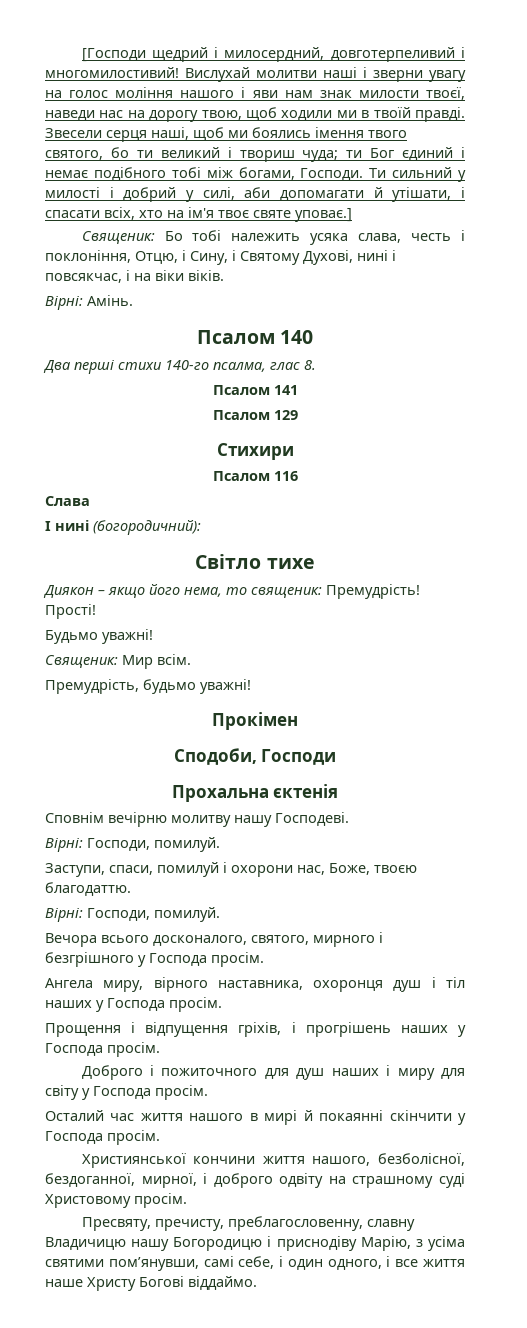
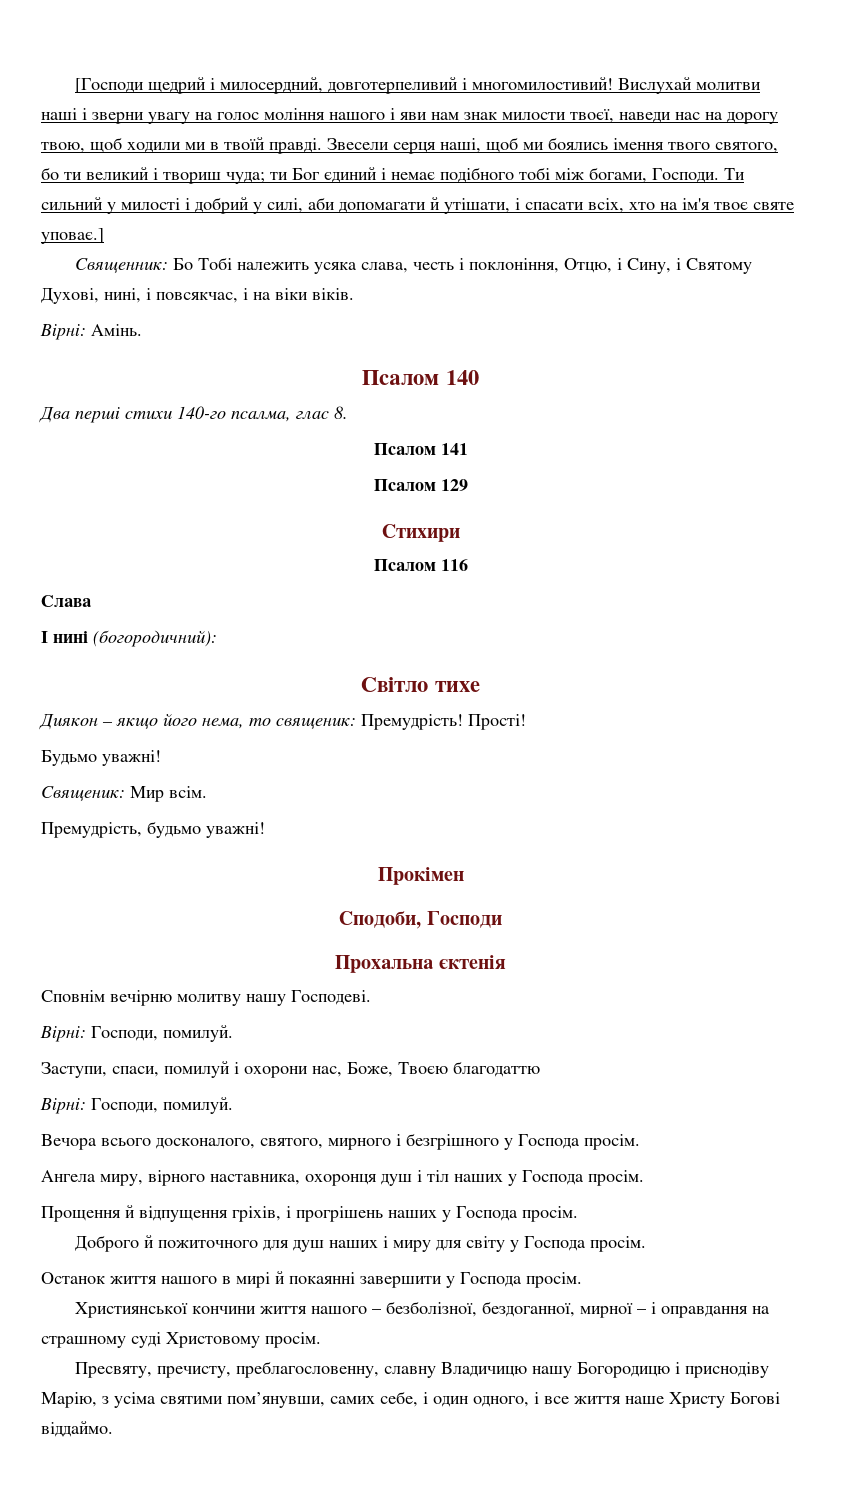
- Священик: Бо тобі належить усяка слава, честь і поклоніння, Отцю, і Сину, і Святому Духові, нині і повсякчас, і на віки віків.
+ Священник: Бо Тобі належить усяка слава, честь і поклоніння, Отцю, і Сину, і Святому Духові, нині, і повсякчас, і на віки віків.
- Заступи, спаси, помилуй і охорони нас, Боже, твоєю благодаттю.
+ Заступи, спаси, помилуй і охорони нас, Боже, Твоєю благодаттю
- Прощення і відпущення гріхів, і прогрішень наших у Господа просім.
+ Прощення й відпущення гріхів, і прогрішень наших у Господа просім.
- Доброго і пожиточного для душ наших і миру для світу у Господа просім.
+ Доброго й пожиточного для душ наших і миру для світу у Господа просім.
- Осталий час життя нашого в мирі й покаянні скінчити у Господа просім.
+ Останок життя нашого в мирі й покаянні завершити у Господа просім.
- Християнської кончини життя нашого, безболісної, бездоганної, мирної, і доброго одвіту на страшному суді Христовому просім.
+ Християнської кончини життя нашого – безболізної, бездоганної, мирної – і оправдання на страшному суді Христовому просім.
- Пресвяту, пречисту, преблагословенну, славну Владичицю нашу Богородицю і приснодіву Марію, з усіма святими пом’янувши, самі себе, і один одного, і все життя наше Христу Богові віддаймо.
+ Пресвяту, пречисту, преблагословенну, славну Владичицю нашу Богородицю і приснодіву Марію, з усіма святими пом’янувши, самих себе, і один одного, і все життя наше Христу Богові віддаймо.

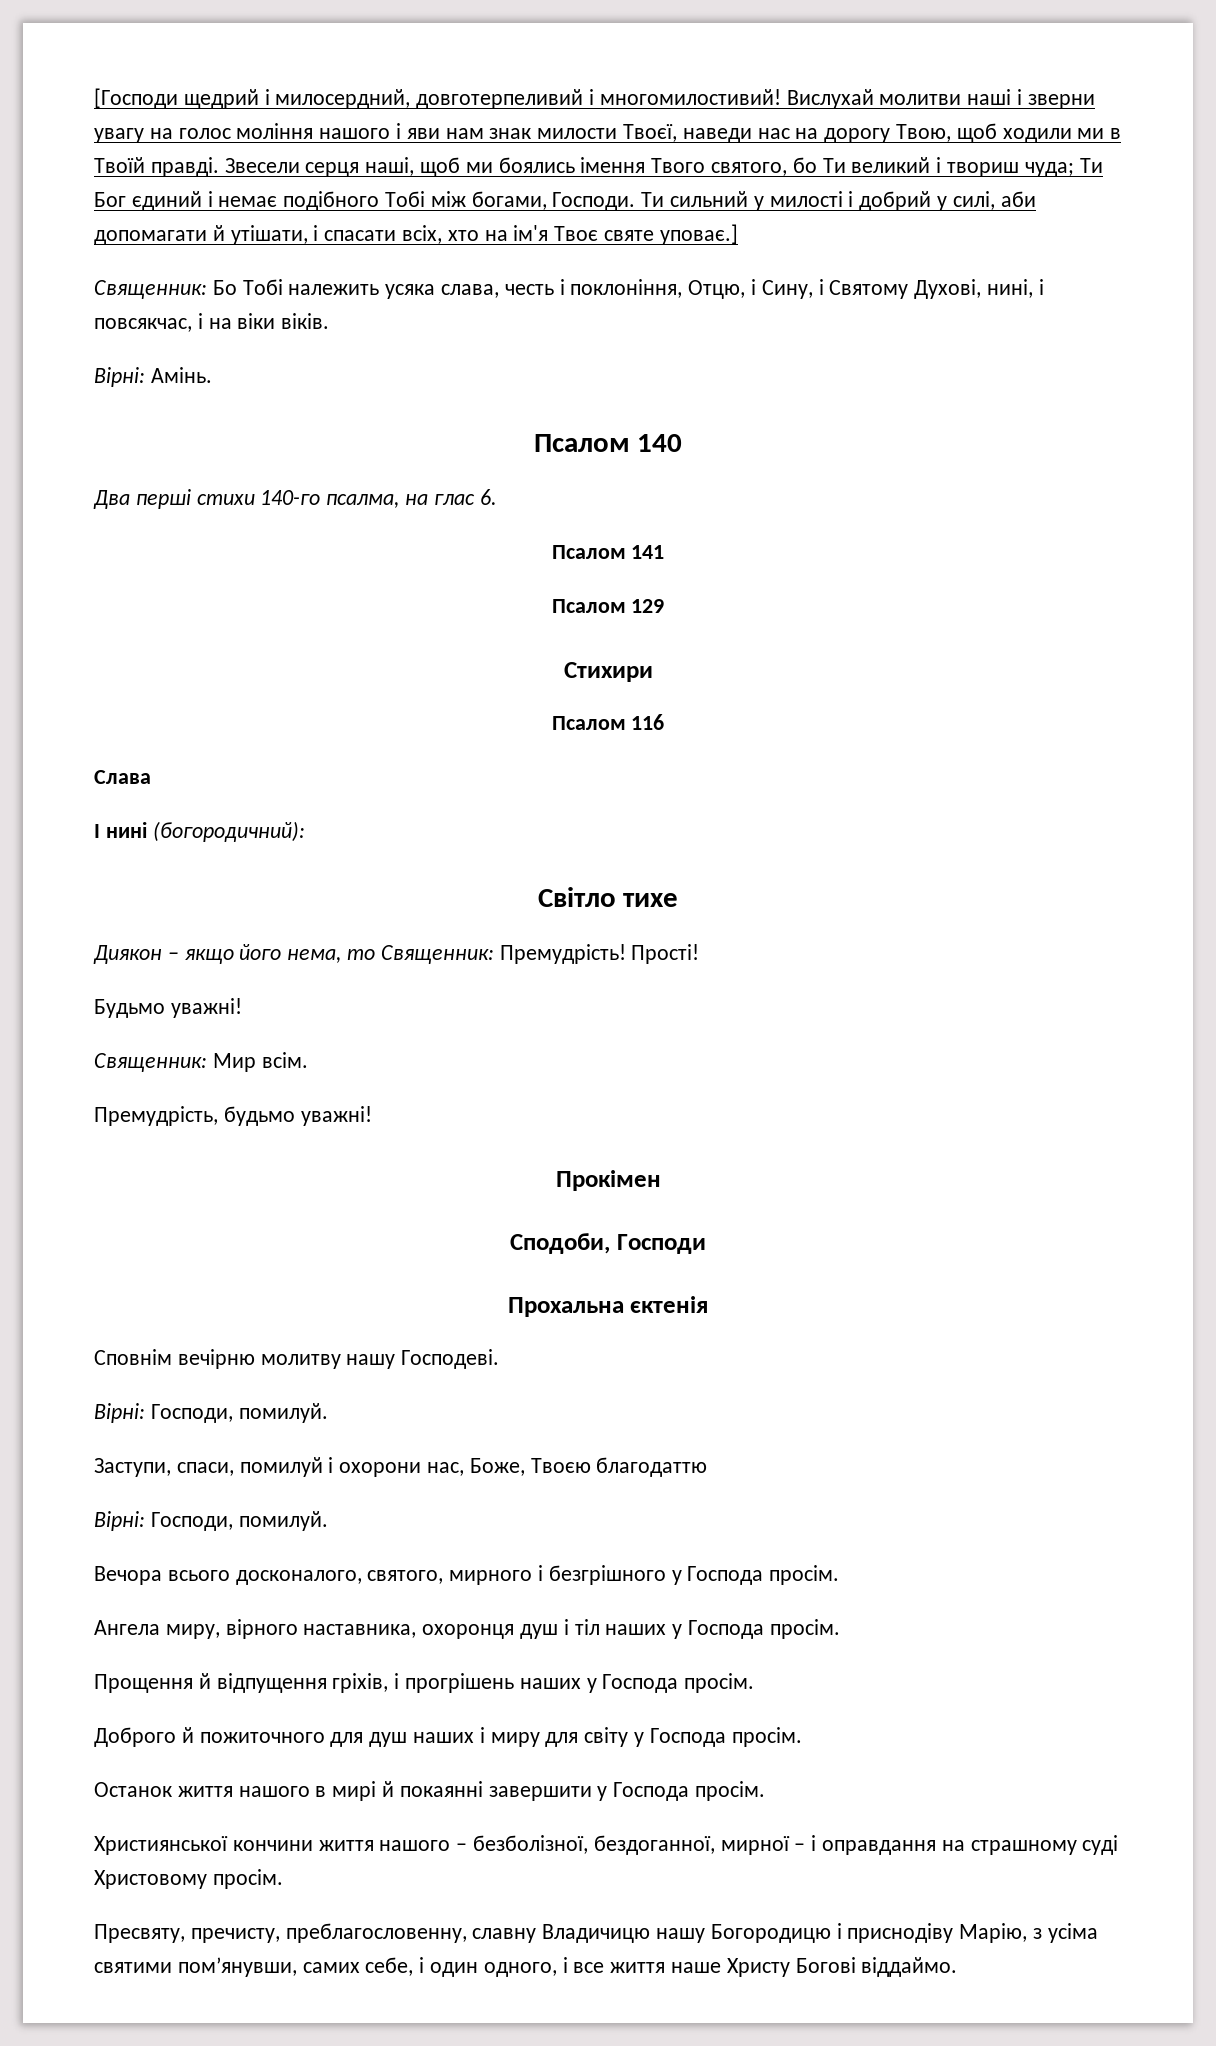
- Вислухай молитви наші і зверни увагу на голос моління нашого і яви нам знак милости твоєї, наведи нас на дорогу твою, щоб ходили ми в твоїй правді.
+ Вислухай молитви наші і зверни увагу на голос моління нашого і яви нам знак милости Твоєї, наведи нас на дорогу Твою, щоб ходили ми в Твоїй правді.
- Звесели серця наші, щоб ми боялись імення твого святого, бо ти великий і твориш чуда; ти Бог єдиний і немає подібного тобі між богами, Господи.
+ Звесели серця наші, щоб ми боялись імення Твого святого, бо Ти великий і твориш чуда; Ти Бог єдиний і немає подібного Тобі між богами, Господи.
- Ти сильний у милості і добрий у силі, аби допомагати й утішати, і спасати всіх, хто на ім'я твоє святе уповає.]
+ Ти сильний у милості і добрий у силі, аби допомагати й утішати, і спасати всіх, хто на ім'я Твоє святе уповає.]
- Два перші стихи 140-го псалма, глас 8.
+ Два перші стихи 140-го псалма, на глас 6.
- Диякон – якщо його нема, то священик: Премудрість!
+ Диякон – якщо його нема, то Священник: Премудрість!
- Священик: Мир всім.
+ Священник: Мир всім.

